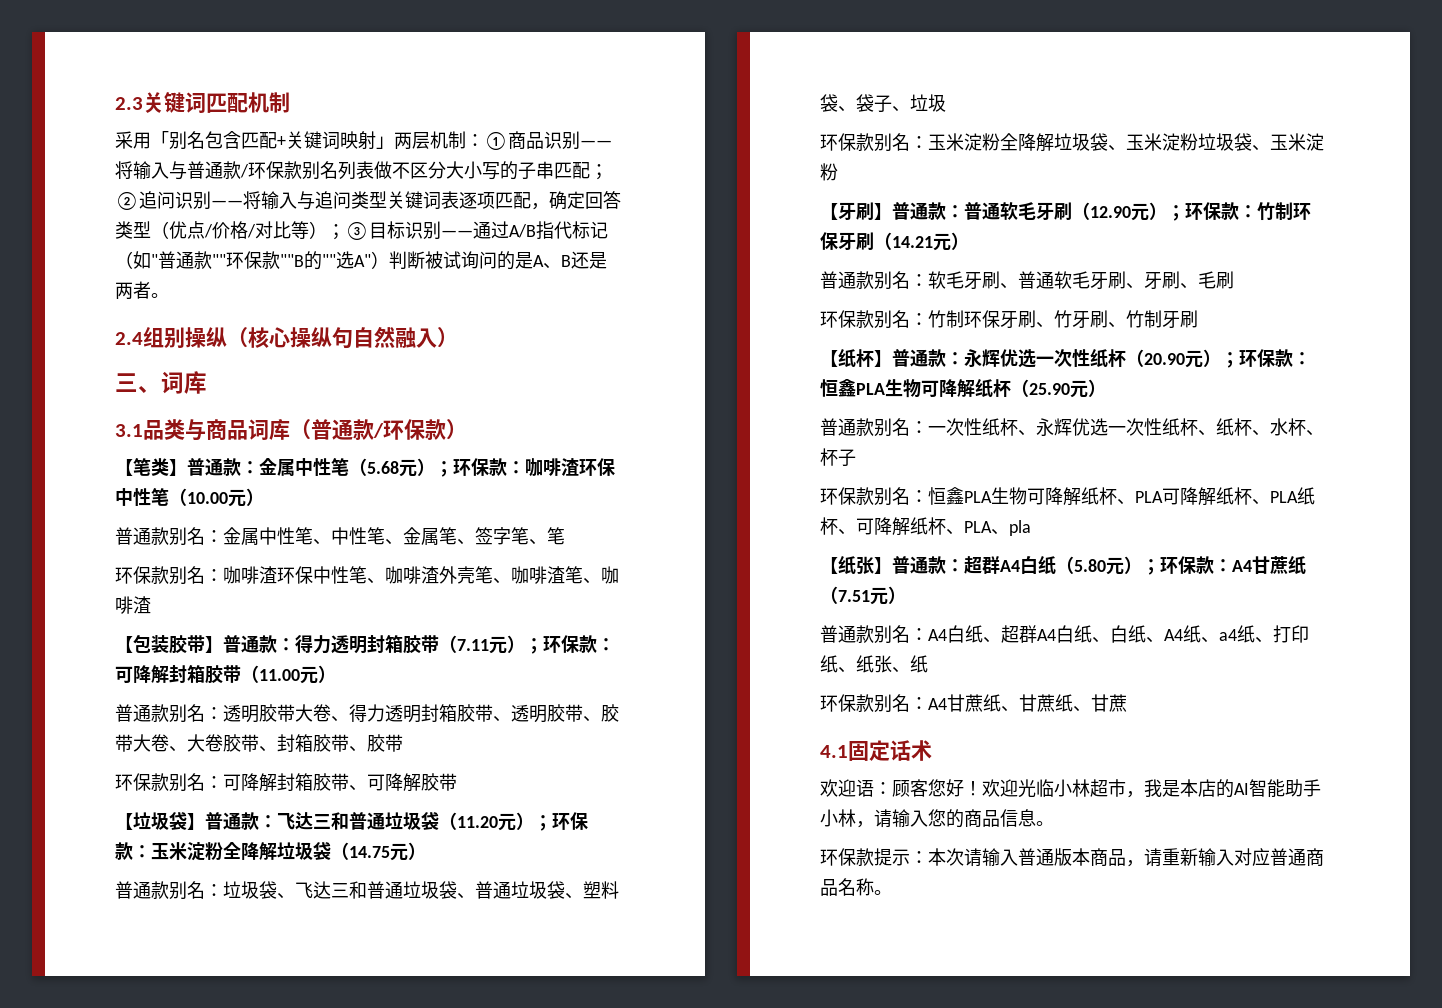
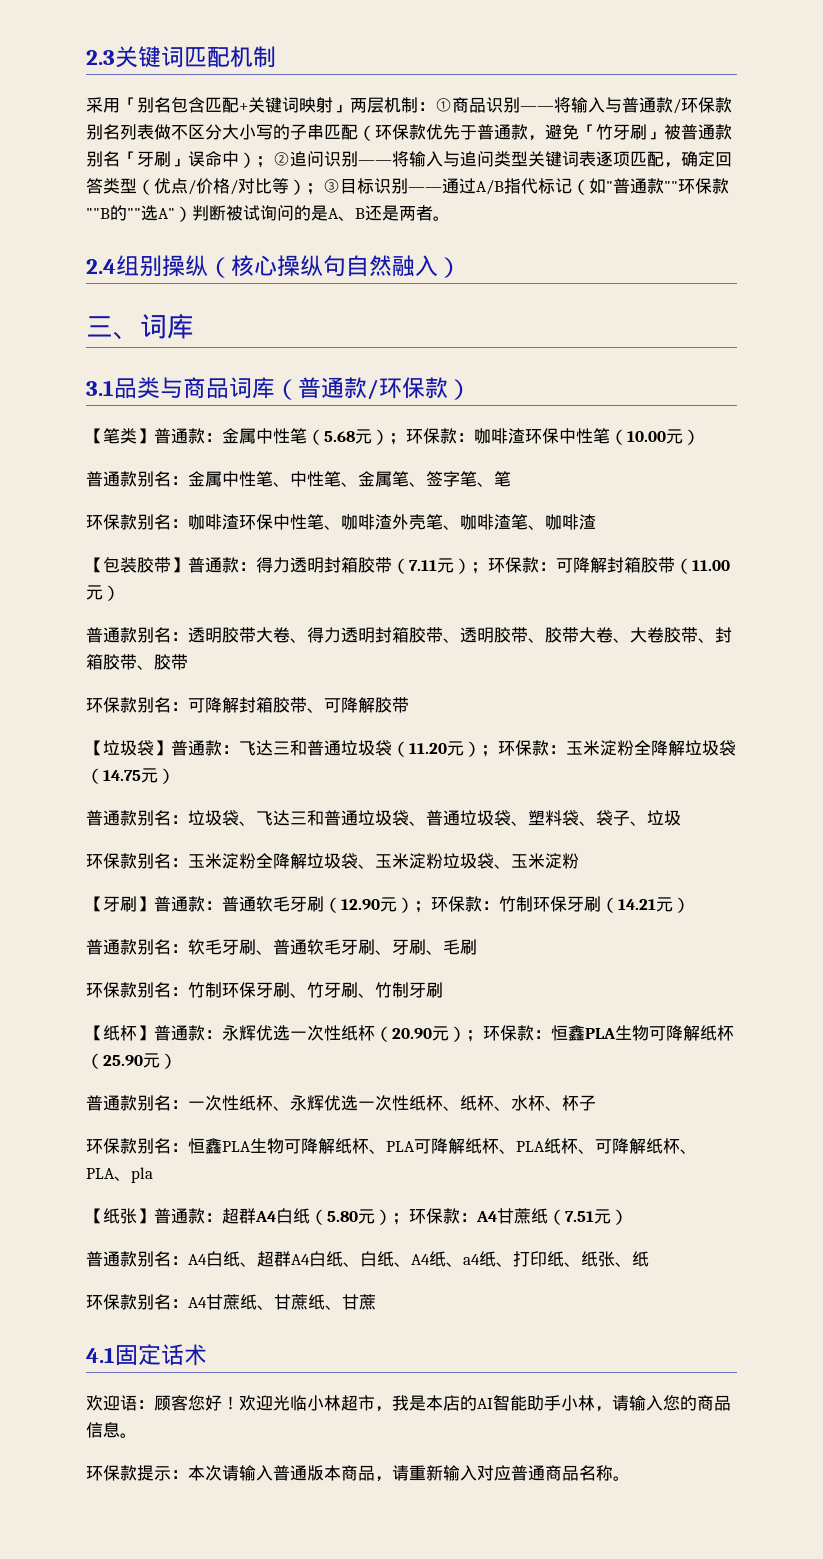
- ①商品识别——将输入与普通款/环保款别名列表做不区分大小写的子串匹配；
+ ①商品识别——将输入与普通款/环保款别名列表做不区分大小写的子串匹配（环保款优先于普通款，避免「竹牙刷」被普通款别名「牙刷」误命中）；

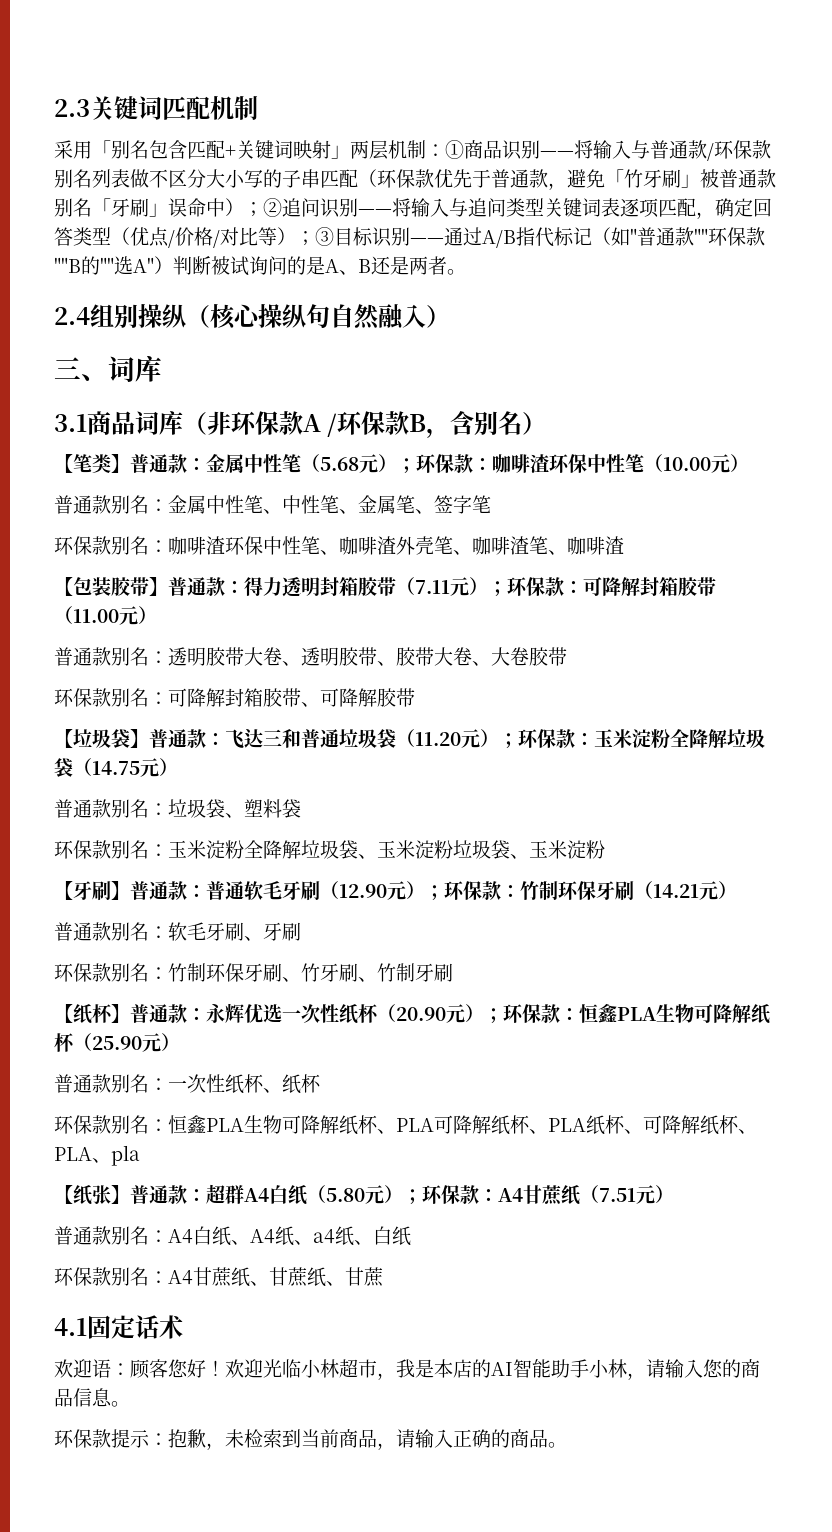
- 3.1品类与商品词库（普通款/环保款）
+ 3.1商品词库（非环保款A /环保款B，含别名）
- 普通款别名：金属中性笔、中性笔、金属笔、签字笔、笔
+ 普通款别名：金属中性笔、中性笔、金属笔、签字笔
- 普通款别名：透明胶带大卷、得力透明封箱胶带、透明胶带、胶带大卷、大卷胶带、封箱胶带、胶带
+ 普通款别名：透明胶带大卷、透明胶带、胶带大卷、大卷胶带
- 普通款别名：垃圾袋、飞达三和普通垃圾袋、普通垃圾袋、塑料袋、袋子、垃圾
+ 普通款别名：垃圾袋、塑料袋
- 普通款别名：软毛牙刷、普通软毛牙刷、牙刷、毛刷
+ 普通款别名：软毛牙刷、牙刷
- 普通款别名：一次性纸杯、永辉优选一次性纸杯、纸杯、水杯、杯子
+ 普通款别名：一次性纸杯、纸杯
- 普通款别名：A4白纸、超群A4白纸、白纸、A4纸、a4纸、打印纸、纸张、纸
+ 普通款别名：A4白纸、A4纸、a4纸、白纸
- 环保款提示：本次请输入普通版本商品，请重新输入对应普通商品名称。
+ 环保款提示：抱歉，未检索到当前商品，请输入正确的商品。

